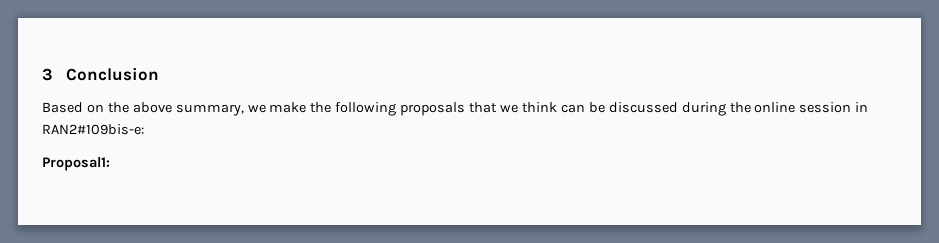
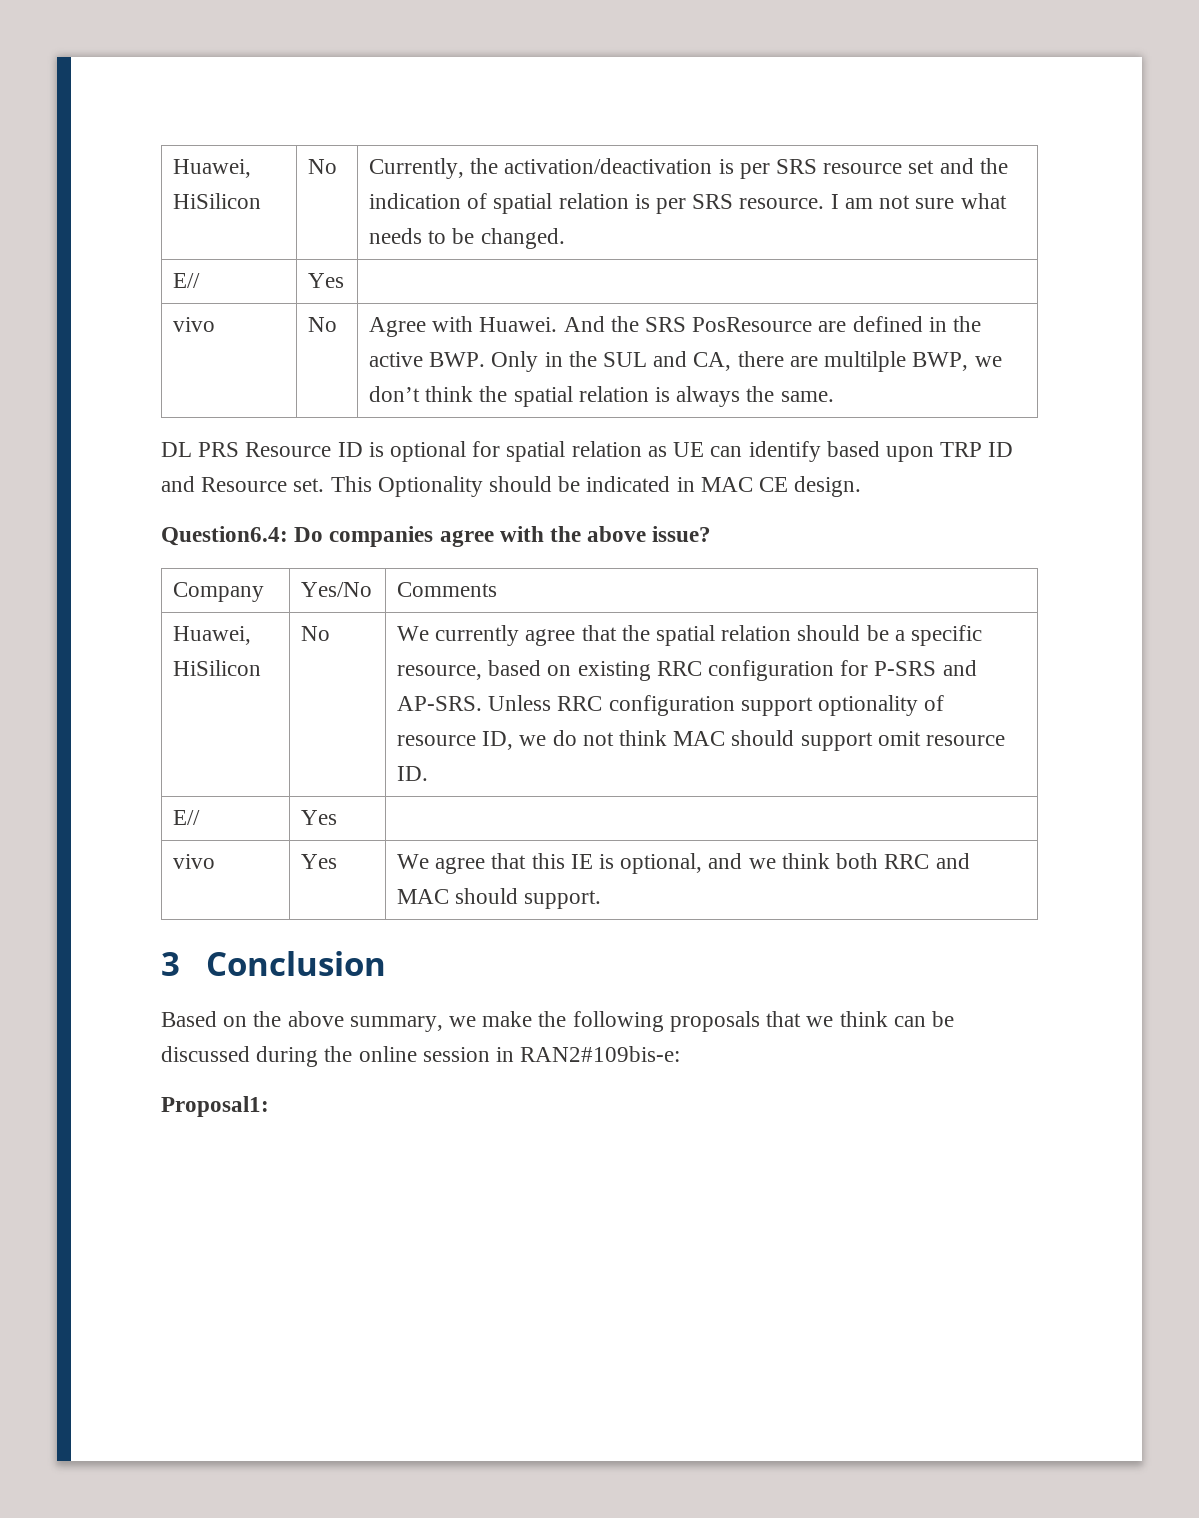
+ Huawei, HiSilicon | No | Currently, the activation/deactivation is per SRS resource set and the indication of spatial relation is per SRS resource. I am not sure what needs to be changed.
+ E// | Yes |
+ vivo | No | Agree with Huawei. And the SRS PosResource are defined in the active BWP. Only in the SUL and CA, there are multilple BWP, we don’t think the spatial relation is always the same.
+ DL PRS Resource ID is optional for spatial relation as UE can identify based upon TRP ID and Resource set. This Optionality should be indicated in MAC CE design.
+ Question6.4: Do companies agree with the above issue?
+ Company | Yes/No | Comments
+ Huawei, HiSilicon | No | We currently agree that the spatial relation should be a specific resource, based on existing RRC configuration for P-SRS and AP-SRS. Unless RRC configuration support optionality of resource ID, we do not think MAC should support omit resource ID.
+ E// | Yes |
+ vivo | Yes | We agree that this IE is optional, and we think both RRC and MAC should support.

